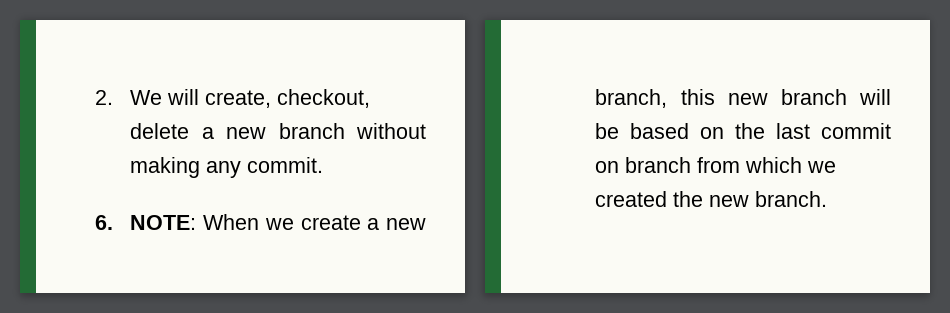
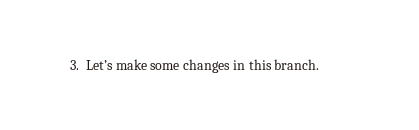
- 2. We will create, checkout, delete a new branch without making any commit.
- 6. NOTE: When we create a new branch, this new branch will be based on the last commit on branch from which we created the new branch.
+ 3. Let’s make some changes in this branch.

